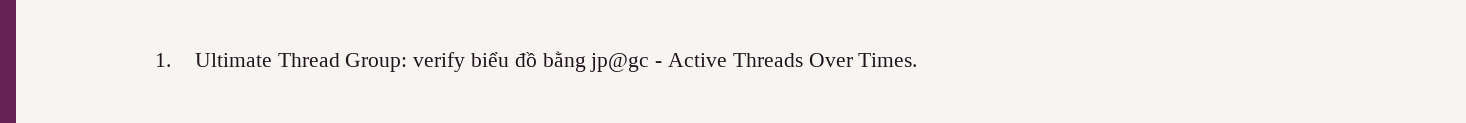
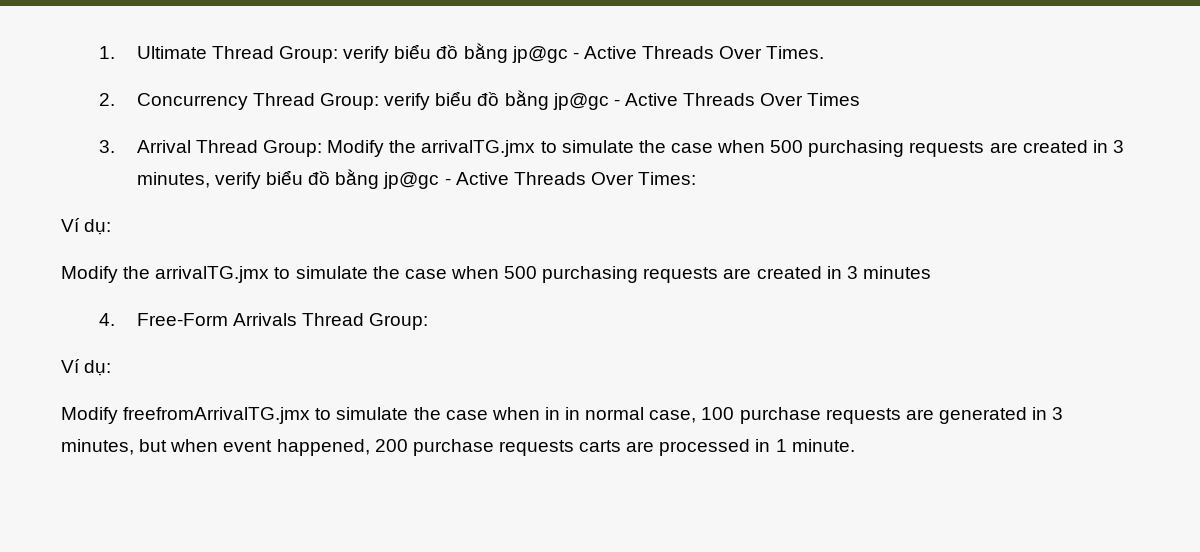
+ 2. Concurrency Thread Group: verify biểu đồ bằng jp@gc - Active Threads Over Times
+ 3. Arrival Thread Group: Modify the arrivalTG.jmx to simulate the case when 500 purchasing requests are created in 3 minutes, verify biểu đồ bằng jp@gc - Active Threads Over Times:
+ Ví dụ:
+ Modify the arrivalTG.jmx to simulate the case when 500 purchasing requests are created in 3 minutes
+ 4. Free-Form Arrivals Thread Group:
+ Ví dụ:
+ Modify freefromArrivalTG.jmx to simulate the case when in in normal case, 100 purchase requests are generated in 3 minutes, but when event happened, 200 purchase requests carts are processed in 1 minute.

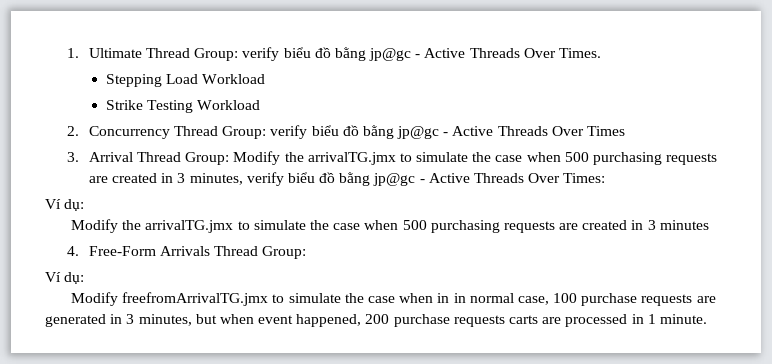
+ Stepping Load Workload
+ Strike Testing Workload

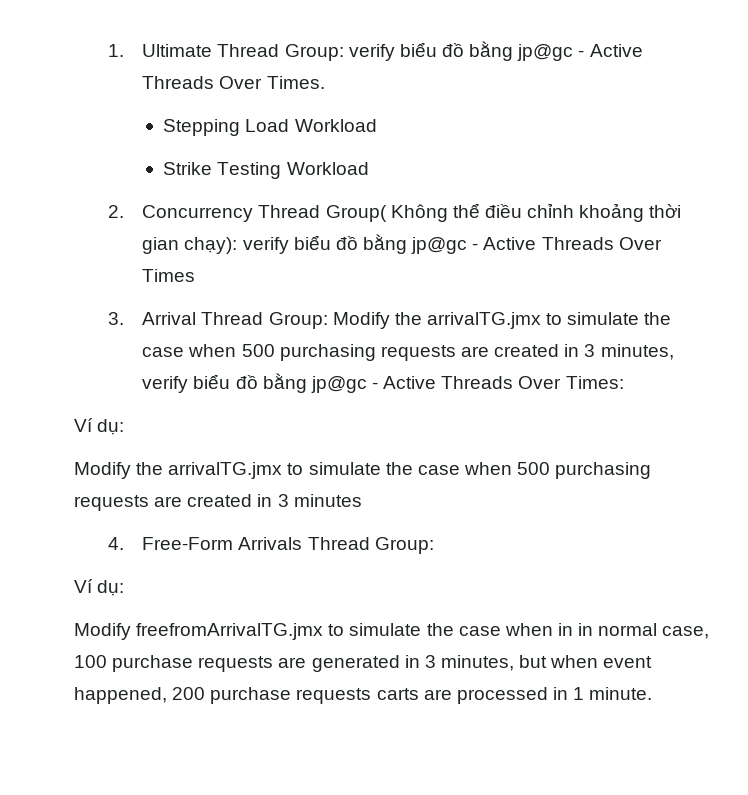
- 2. Concurrency Thread Group: verify biểu đồ bằng jp@gc - Active Threads Over Times
+ 2. Concurrency Thread Group( Không thể điều chỉnh khoảng thời gian chạy): verify biểu đồ bằng jp@gc - Active Threads Over Times

